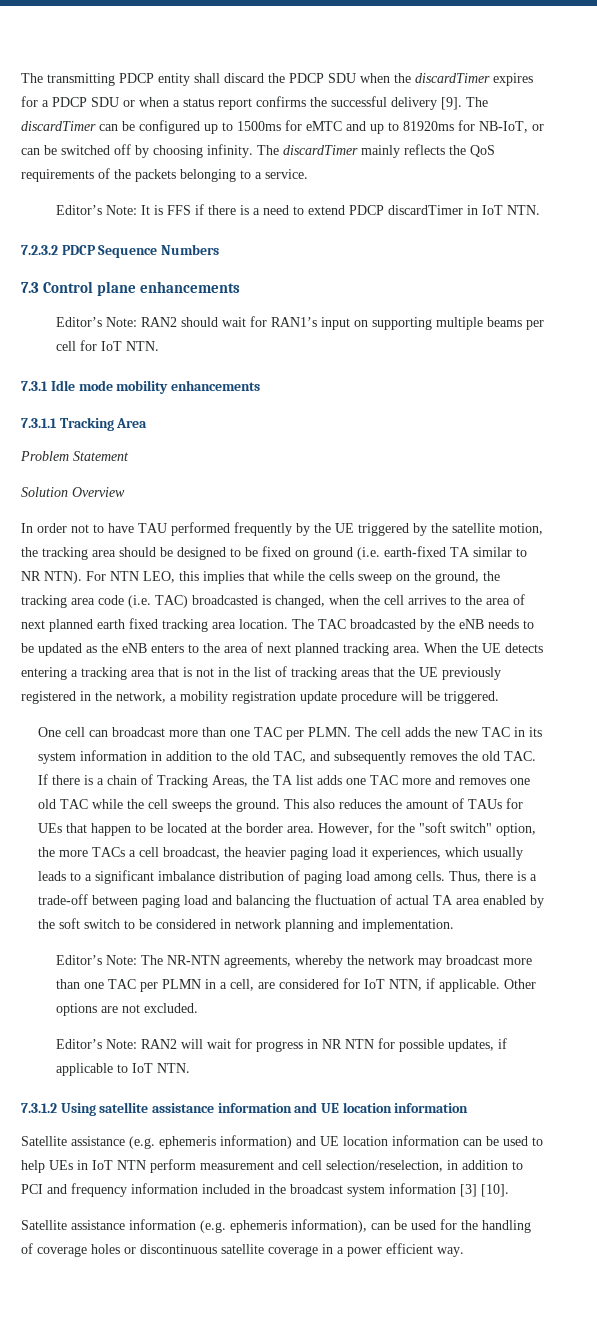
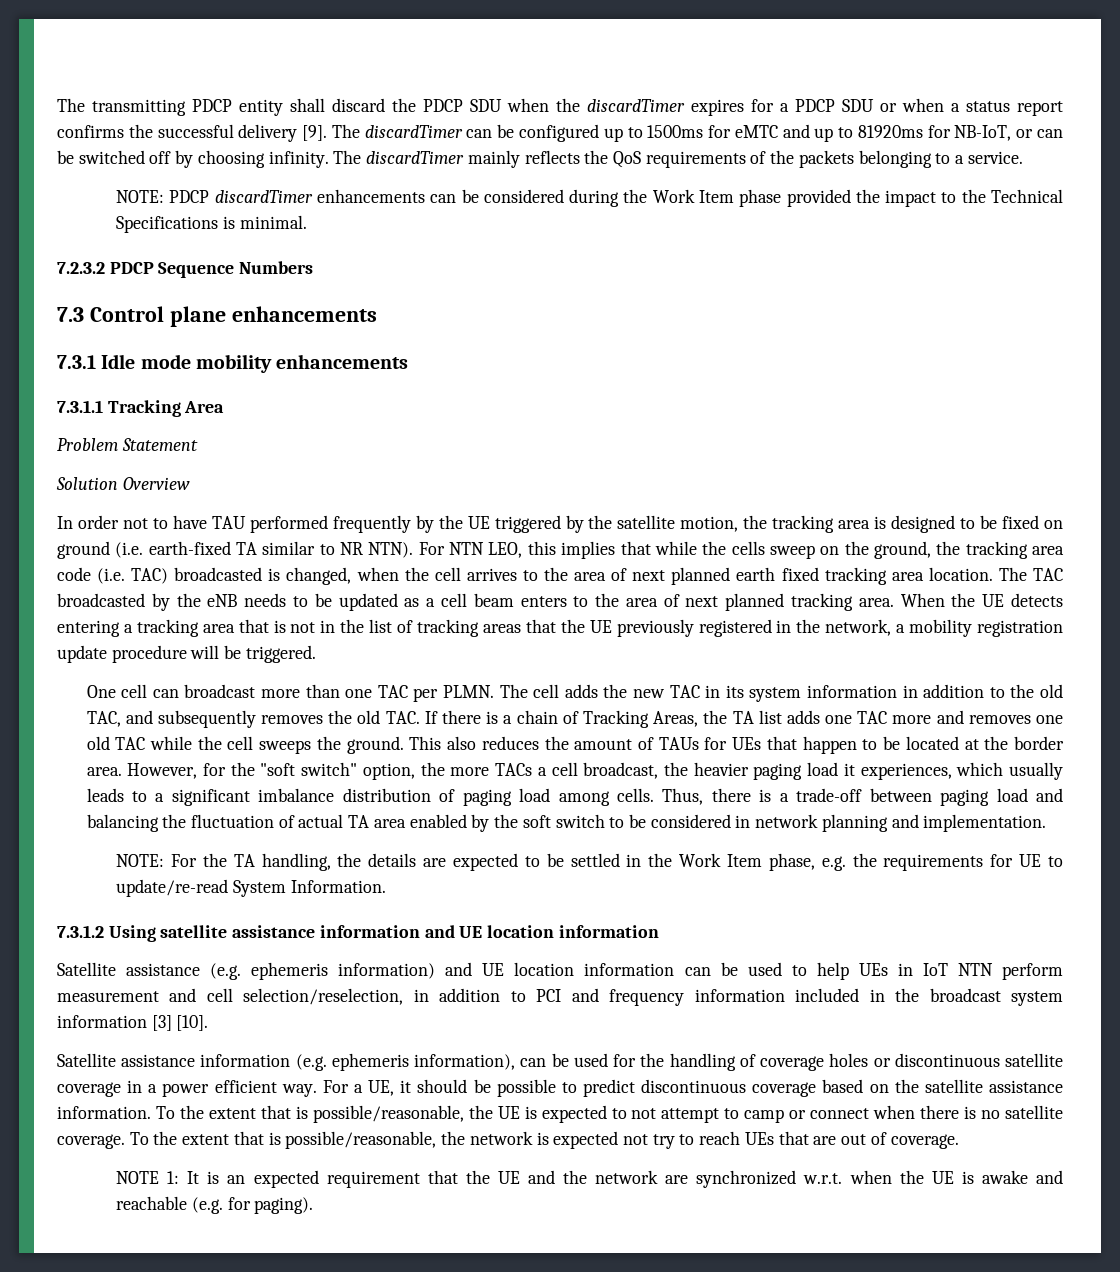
- Editor’s Note: It is FFS if there is a need to extend PDCP discardTimer in IoT NTN.
+ NOTE: PDCP discardTimer enhancements can be considered during the Work Item phase provided the impact to the Technical Specifications is minimal.
- Editor’s Note: RAN2 should wait for RAN1’s input on supporting multiple beams per cell for IoT NTN.
- In order not to have TAU performed frequently by the UE triggered by the satellite motion, the tracking area should be designed to be fixed on ground (i.e. earth-fixed TA similar to NR NTN).
+ In order not to have TAU performed frequently by the UE triggered by the satellite motion, the tracking area is designed to be fixed on ground (i.e. earth-fixed TA similar to NR NTN).
- The TAC broadcasted by the eNB needs to be updated as the eNB enters to the area of next planned tracking area.
+ The TAC broadcasted by the eNB needs to be updated as a cell beam enters to the area of next planned tracking area.
- Editor’s Note: The NR-NTN agreements, whereby the network may broadcast more than one TAC per PLMN in a cell, are considered for IoT NTN, if applicable. Other options are not excluded.
- Editor’s Note: RAN2 will wait for progress in NR NTN for possible updates, if applicable to IoT NTN.
+ NOTE: For the TA handling, the details are expected to be settled in the Work Item phase, e.g. the requirements for UE to update/re-read System Information.
+ For a UE, it should be possible to predict discontinuous coverage based on the satellite assistance information. To the extent that is possible/reasonable, the UE is expected to not attempt to camp or connect when there is no satellite coverage. To the extent that is possible/reasonable, the network is expected not try to reach UEs that are out of coverage.
+ NOTE 1: It is an expected requirement that the UE and the network are synchronized w.r.t. when the UE is awake and reachable (e.g. for paging).

